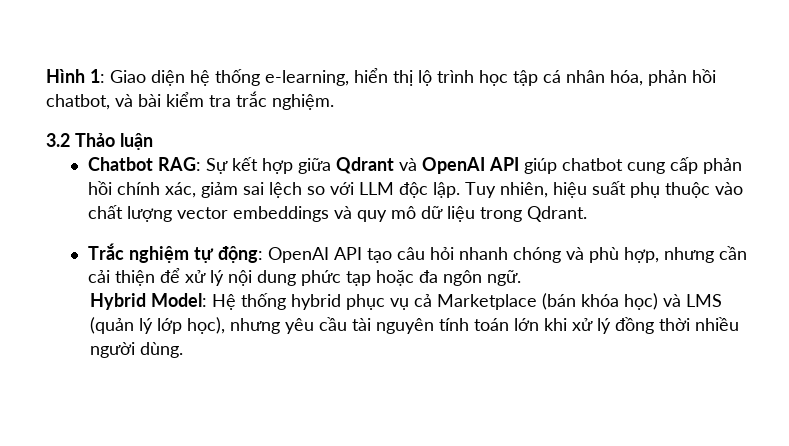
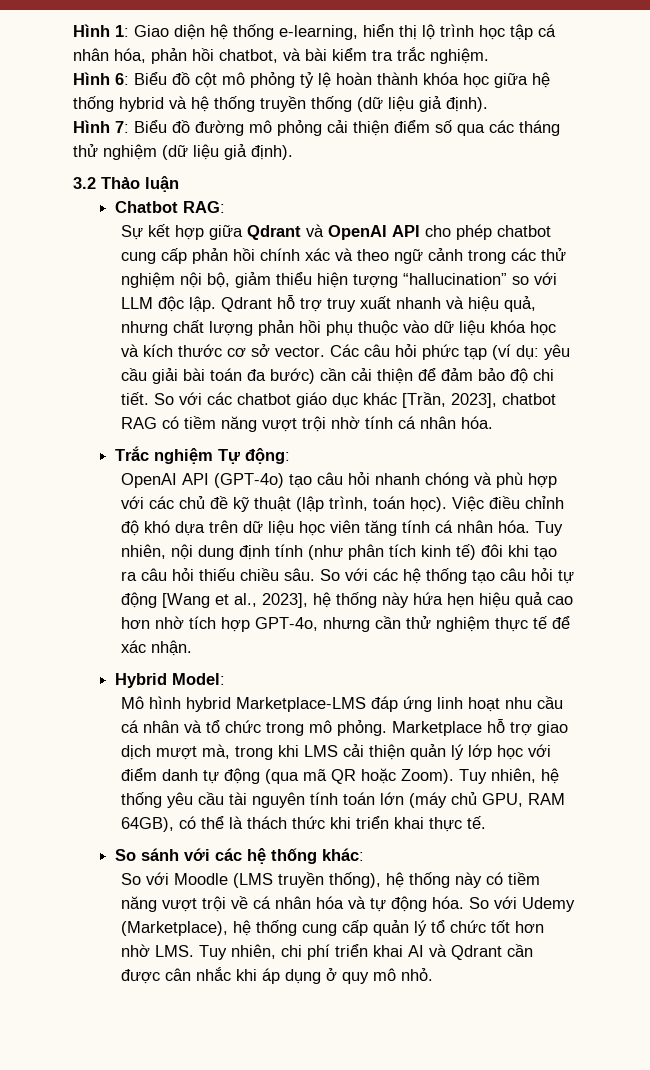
+ Hình 6: Biểu đồ cột mô phỏng tỷ lệ hoàn thành khóa học giữa hệ thống hybrid và hệ thống truyền thống (dữ liệu giả định).
+ Hình 7: Biểu đồ đường mô phỏng cải thiện điểm số qua các tháng thử nghiệm (dữ liệu giả định).
- Chatbot RAG: Sự kết hợp giữa Qdrant và OpenAI API giúp chatbot cung cấp phản hồi chính xác, giảm sai lệch so với LLM độc lập.
+ Chatbot RAG:
+ Sự kết hợp giữa Qdrant và OpenAI API cho phép chatbot cung cấp phản hồi chính xác và theo ngữ cảnh trong các thử nghiệm nội bộ, giảm thiểu hiện tượng “hallucination” so với LLM độc lập.
- Tuy nhiên, hiệu suất phụ thuộc vào chất lượng vector embeddings và quy mô dữ liệu trong Qdrant.
+ Qdrant hỗ trợ truy xuất nhanh và hiệu quả, nhưng chất lượng phản hồi phụ thuộc vào dữ liệu khóa học và kích thước cơ sở vector. Các câu hỏi phức tạp (ví dụ: yêu cầu giải bài toán đa bước) cần cải thiện để đảm bảo độ chi tiết. So với các chatbot giáo dục khác [Trần, 2023], chatbot RAG có tiềm năng vượt trội nhờ tính cá nhân hóa.
- Trắc nghiệm tự động: OpenAI API tạo câu hỏi nhanh chóng và phù hợp, nhưng cần cải thiện để xử lý nội dung phức tạp hoặc đa ngôn ngữ.
- Hybrid Model: Hệ thống hybrid phục vụ cả Marketplace (bán khóa học) và LMS (quản lý lớp học), nhưng yêu cầu tài nguyên tính toán lớn khi xử lý đồng thời nhiều người dùng.
+ Trắc nghiệm Tự động:
+ OpenAI API (GPT-4o) tạo câu hỏi nhanh chóng và phù hợp với các chủ đề kỹ thuật (lập trình, toán học). Việc điều chỉnh độ khó dựa trên dữ liệu học viên tăng tính cá nhân hóa. Tuy nhiên, nội dung định tính (như phân tích kinh tế) đôi khi tạo ra câu hỏi thiếu chiều sâu. So với các hệ thống tạo câu hỏi tự động [Wang et al., 2023], hệ thống này hứa hẹn hiệu quả cao hơn nhờ tích hợp GPT-4o, nhưng cần thử nghiệm thực tế để xác nhận.
+ Hybrid Model:
+ Mô hình hybrid Marketplace-LMS đáp ứng linh hoạt nhu cầu cá nhân và tổ chức trong mô phỏng. Marketplace hỗ trợ giao dịch mượt mà, trong khi LMS cải thiện quản lý lớp học với điểm danh tự động (qua mã QR hoặc Zoom). Tuy nhiên, hệ thống yêu cầu tài nguyên tính toán lớn (máy chủ GPU, RAM 64GB), có thể là thách thức khi triển khai thực tế.
+ So sánh với các hệ thống khác:
+ So với Moodle (LMS truyền thống), hệ thống này có tiềm năng vượt trội về cá nhân hóa và tự động hóa. So với Udemy (Marketplace), hệ thống cung cấp quản lý tổ chức tốt hơn nhờ LMS. Tuy nhiên, chi phí triển khai AI và Qdrant cần được cân nhắc khi áp dụng ở quy mô nhỏ.

